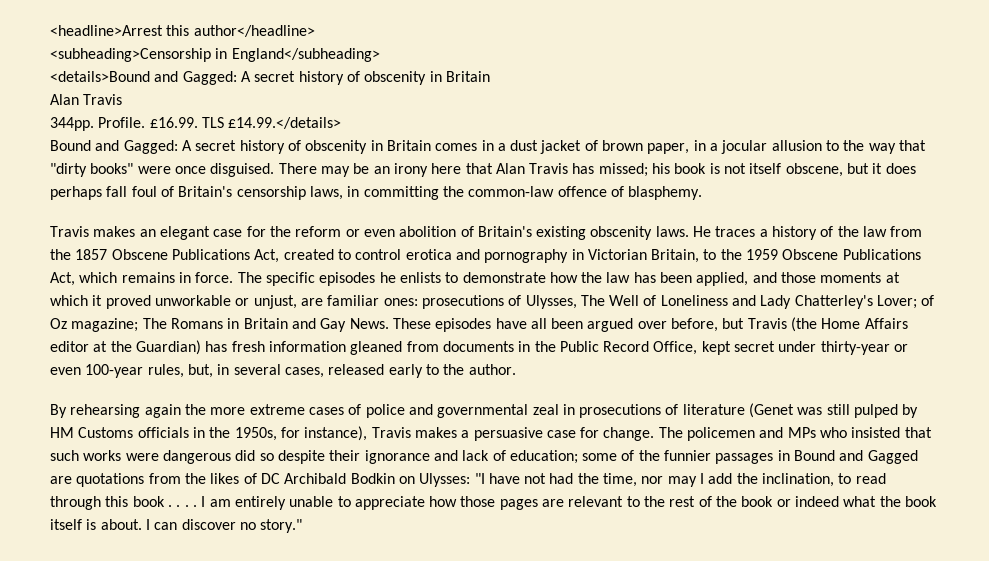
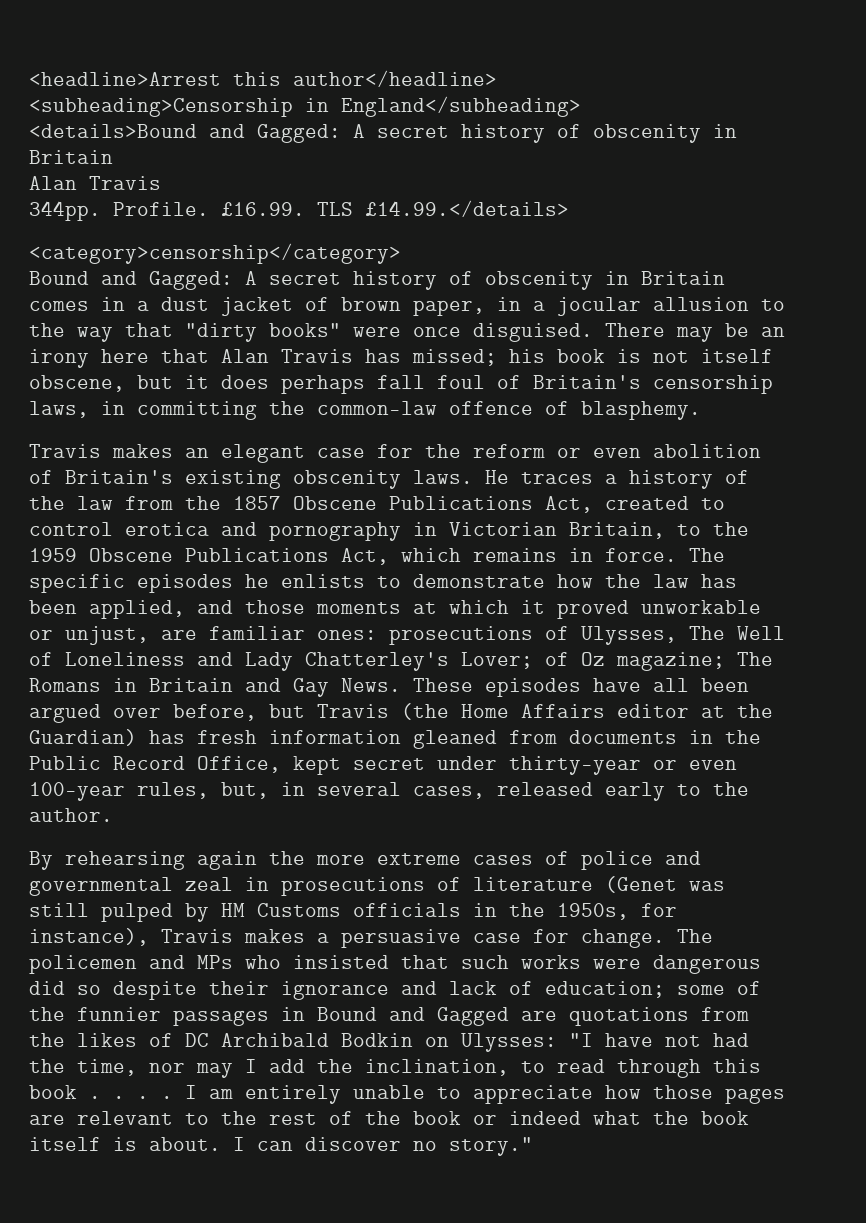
+ <category>censorship</category>

